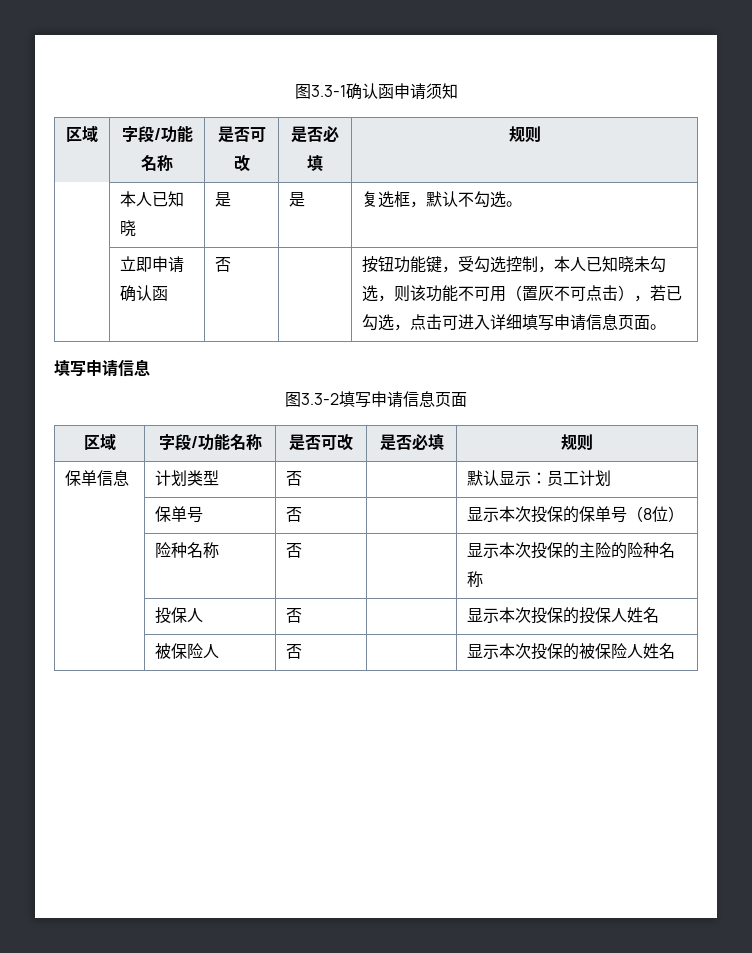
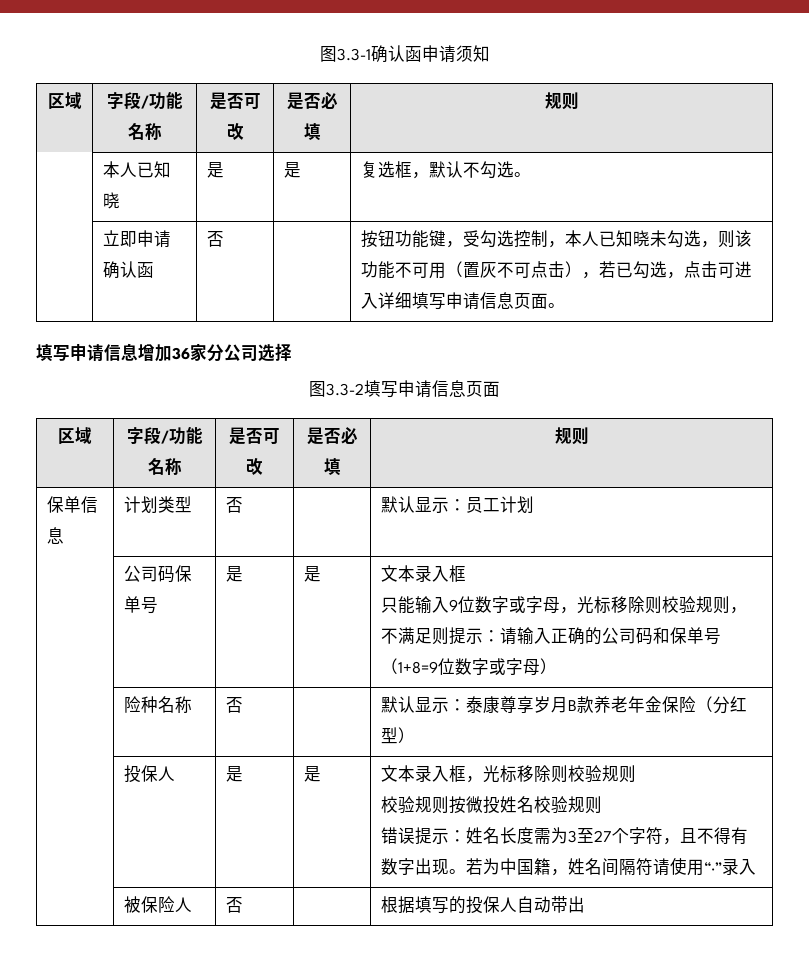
  | 立即申请确认函 | 否 | | 按钮功能键，受勾选控制，本人已知晓未勾选，则该功能不可用（置灰不可点击），若已勾选，点击可进入详细填写申请信息页面。
- 填写申请信息
+ 填写申请信息增加36家分公司选择
- | 保单号 | 否 | | 显示本次投保的保单号（8位）
- | 险种名称 | 否 | | 显示本次投保的主险的险种名称
- | 投保人 | 否 | | 显示本次投保的投保人姓名
- | 被保险人 | 否 | | 显示本次投保的被保险人姓名
+ | 公司码保单号 | 是 | 是 | 文本录入框
+ 只能输入9位数字或字母，光标移除则校验规则，不满足则提示：请输入正确的公司码和保单号（1+8=9位数字或字母）
+ | 险种名称 | 否 | | 默认显示：泰康尊享岁月B款养老年金保险（分红型）
+ | 投保人 | 是 | 是 | 文本录入框，光标移除则校验规则
+ 校验规则按微投姓名校验规则
+ 错误提示：姓名长度需为3至27个字符，且不得有数字出现。若为中国籍，姓名间隔符请使用“·”录入
+ | 被保险人 | 否 | | 根据填写的投保人自动带出

